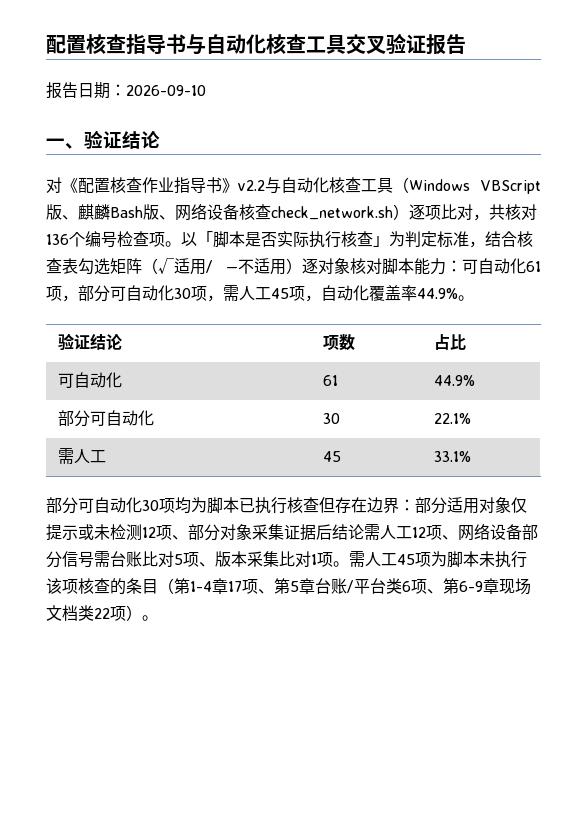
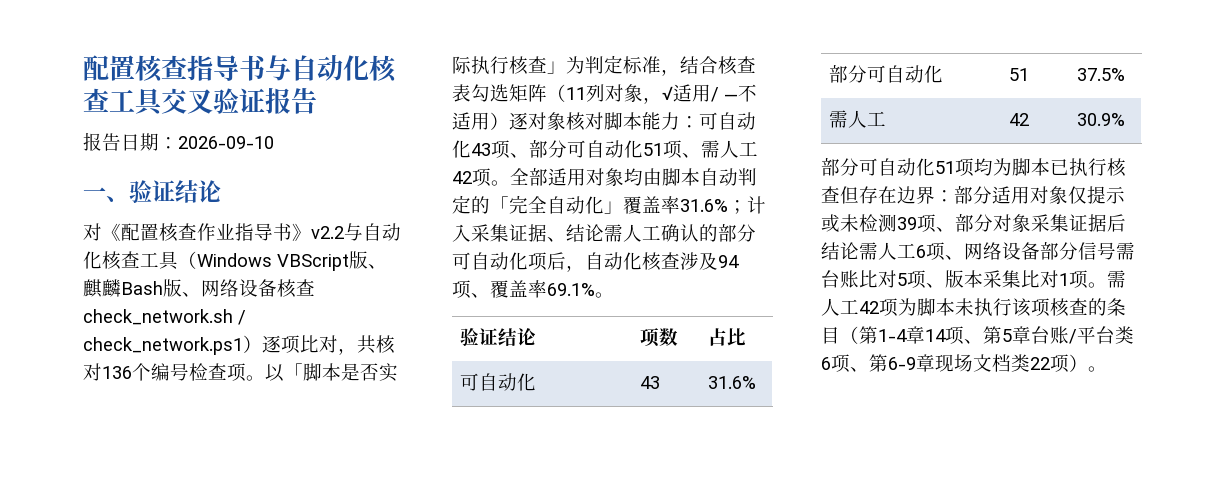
- 对《配置核查作业指导书》v2.2与自动化核查工具（Windows VBScript版、麒麟Bash版、网络设备核查check_network.sh）逐项比对，共核对136个编号检查项。
+ 对《配置核查作业指导书》v2.2与自动化核查工具（Windows VBScript版、麒麟Bash版、网络设备核查check_network.sh / check_network.ps1）逐项比对，共核对136个编号检查项。
- 以「脚本是否实际执行核查」为判定标准，结合核查表勾选矩阵（√适用/ —不适用）逐对象核对脚本能力：可自动化61项，部分可自动化30项，需人工45项，自动化覆盖率44.9%。
+ 以「脚本是否实际执行核查」为判定标准，结合核查表勾选矩阵（11列对象，√适用/ —不适用）逐对象核对脚本能力：可自动化43项、部分可自动化51项、需人工42项。全部适用对象均由脚本自动判定的「完全自动化」覆盖率31.6%；计入采集证据、结论需人工确认的部分可自动化项后，自动化核查涉及94项、覆盖率69.1%。
- 可自动化 | 61 | 44.9%
+ 可自动化 | 43 | 31.6%
- 部分可自动化 | 30 | 22.1%
+ 部分可自动化 | 51 | 37.5%
- 需人工 | 45 | 33.1%
- 部分可自动化30项均为脚本已执行核查但存在边界：部分适用对象仅提示或未检测12项、部分对象采集证据后结论需人工12项、网络设备部分信号需台账比对5项、版本采集比对1项。
+ 需人工 | 42 | 30.9%
+ 部分可自动化51项均为脚本已执行核查但存在边界：部分适用对象仅提示或未检测39项、部分对象采集证据后结论需人工6项、网络设备部分信号需台账比对5项、版本采集比对1项。
- 需人工45项为脚本未执行该项核查的条目（第1-4章17项、第5章台账/平台类6项、第6-9章现场文档类22项）。
+ 需人工42项为脚本未执行该项核查的条目（第1-4章14项、第5章台账/平台类6项、第6-9章现场文档类22项）。

